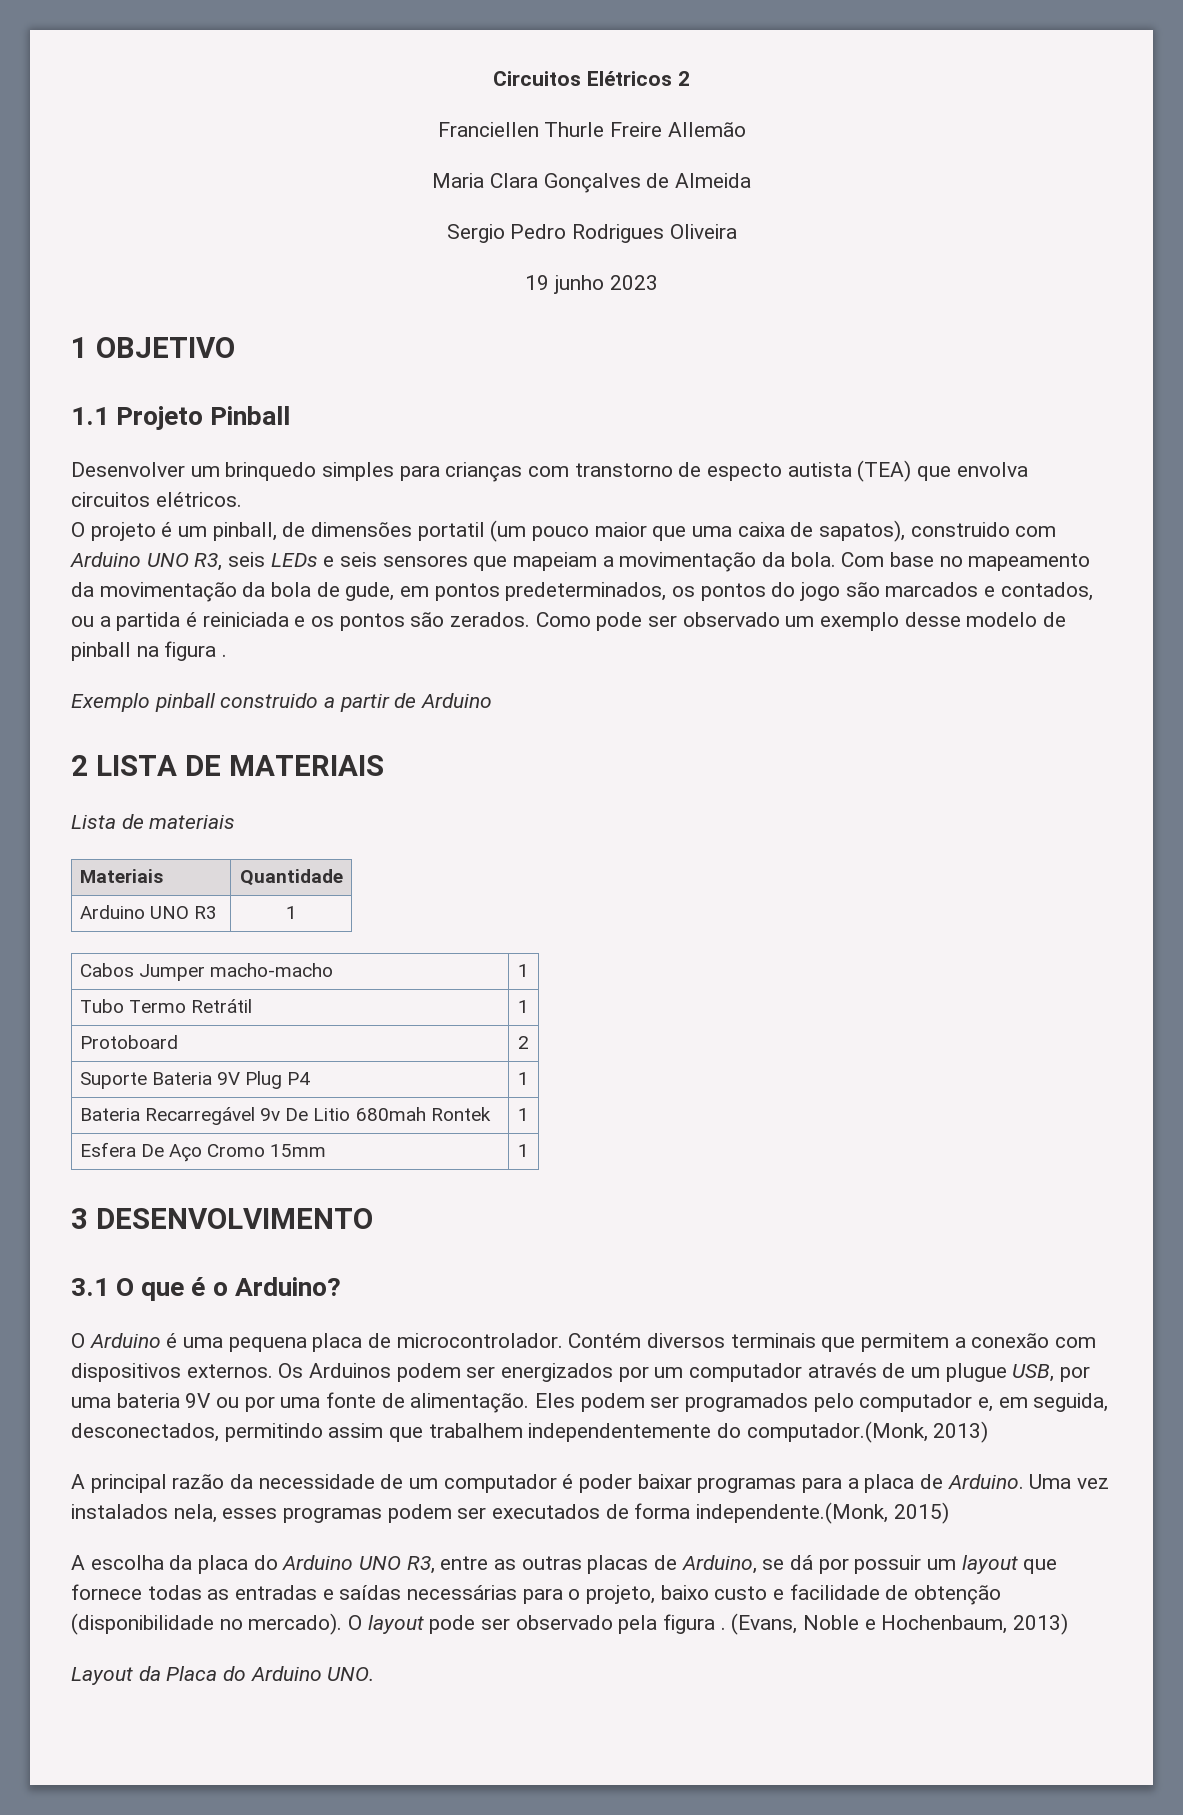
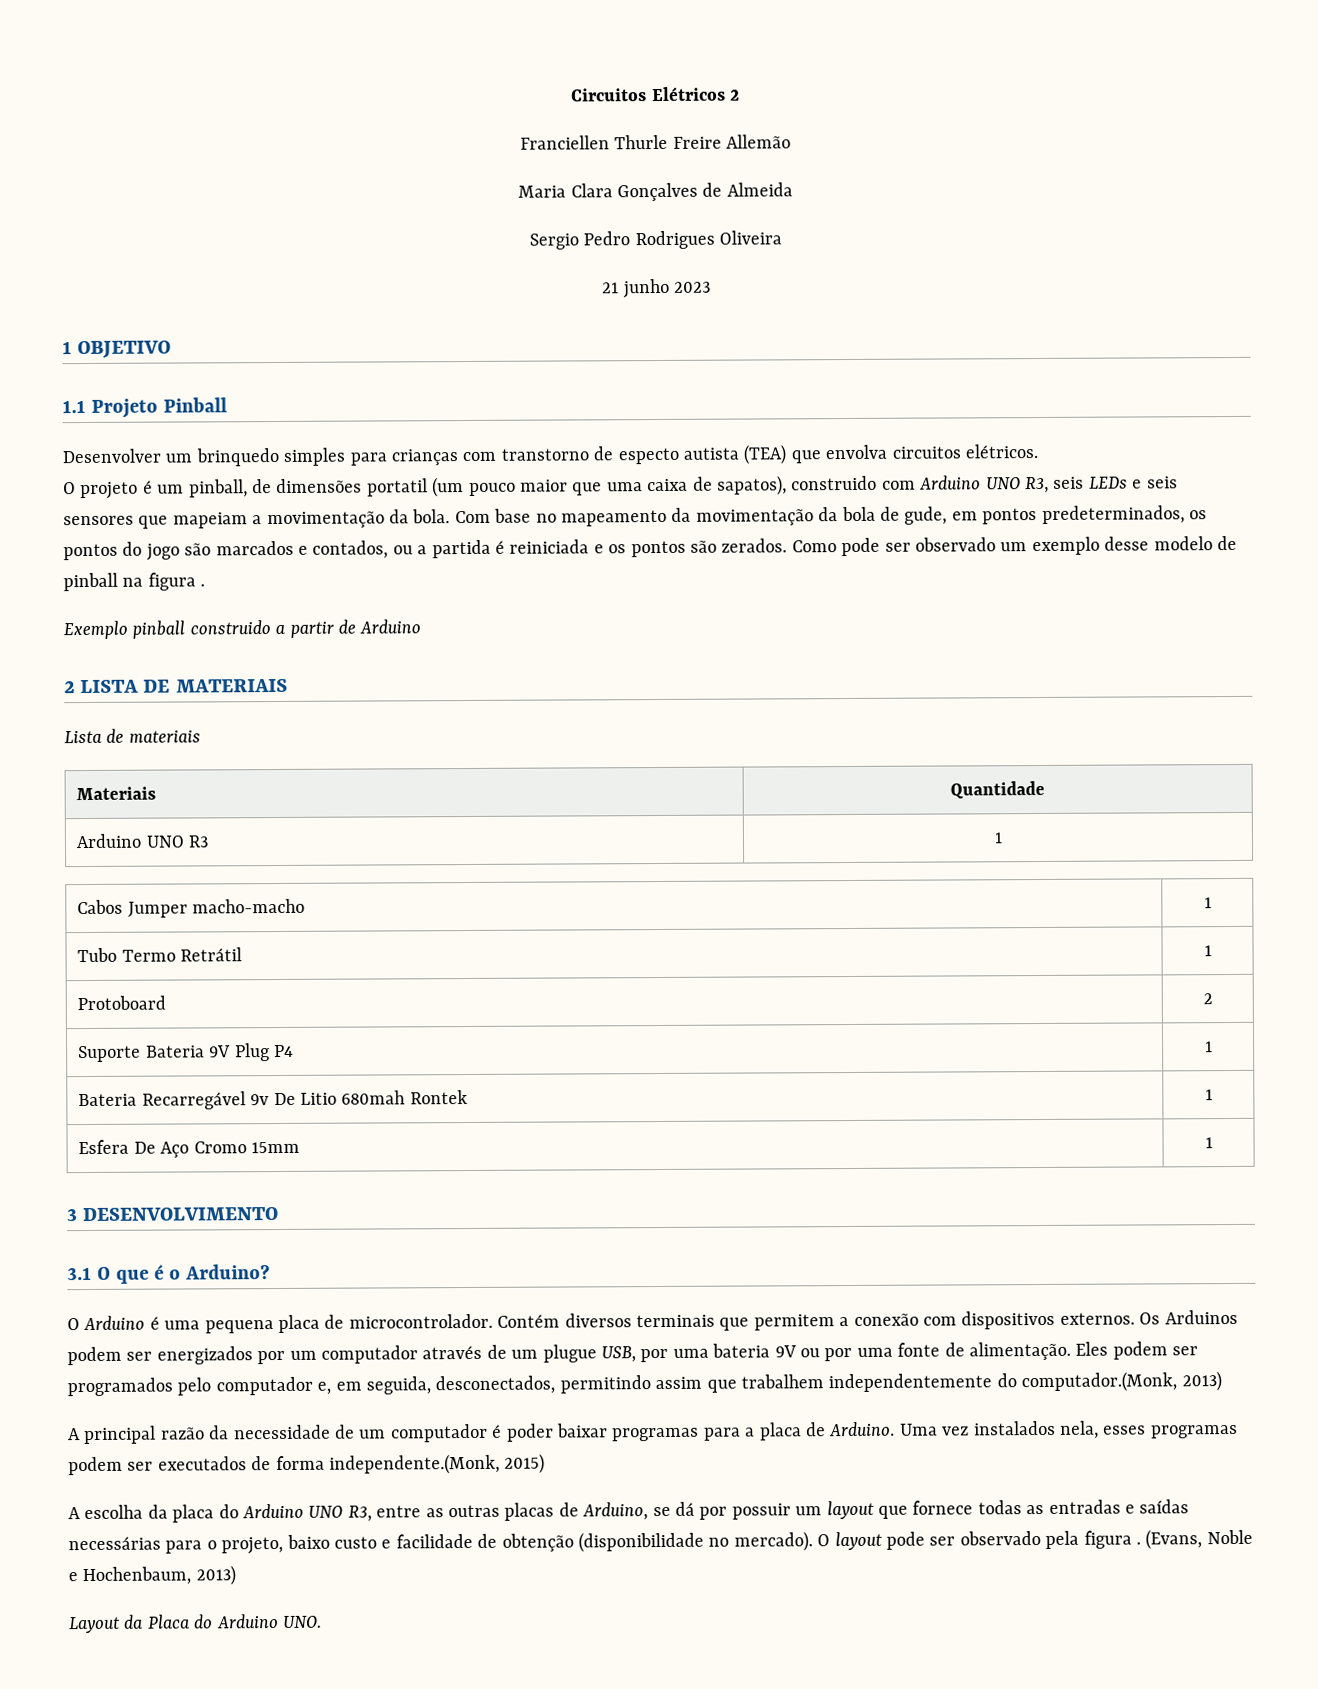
- 19 junho 2023
+ 21 junho 2023

